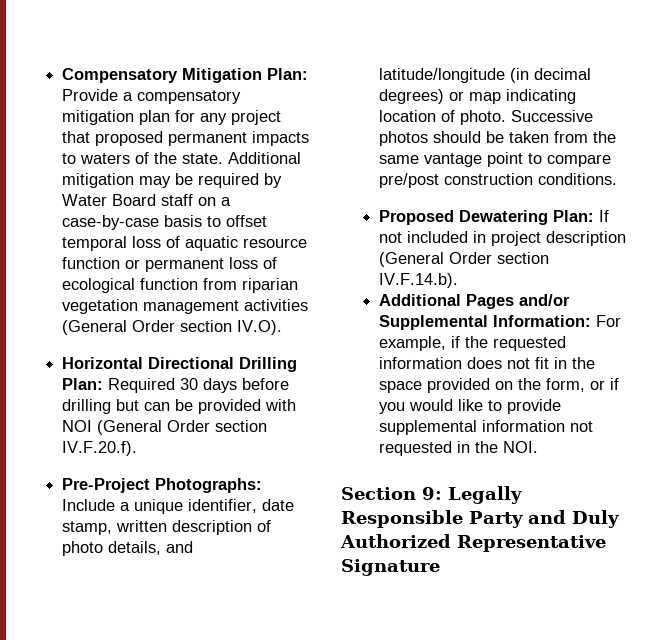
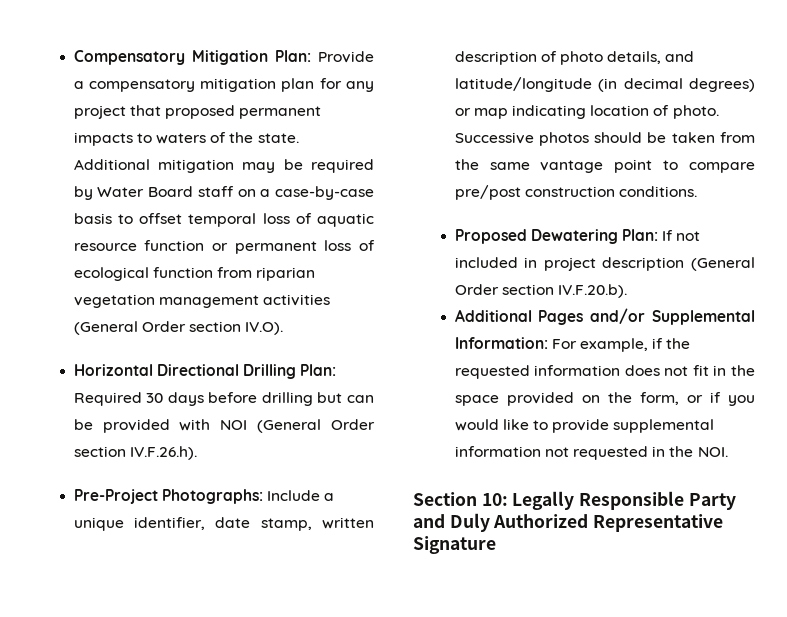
- Horizontal Directional Drilling Plan: Required 30 days before drilling but can be provided with NOI (General Order section IV.F.20.f).
+ Horizontal Directional Drilling Plan: Required 30 days before drilling but can be provided with NOI (General Order section IV.F.26.h).
- Proposed Dewatering Plan: If not included in project description (General Order section IV.F.14.b).
+ Proposed Dewatering Plan: If not included in project description (General Order section IV.F.20.b).
- Section 9: Legally Responsible Party and Duly Authorized Representative Signature
+ Section 10: Legally Responsible Party and Duly Authorized Representative Signature

